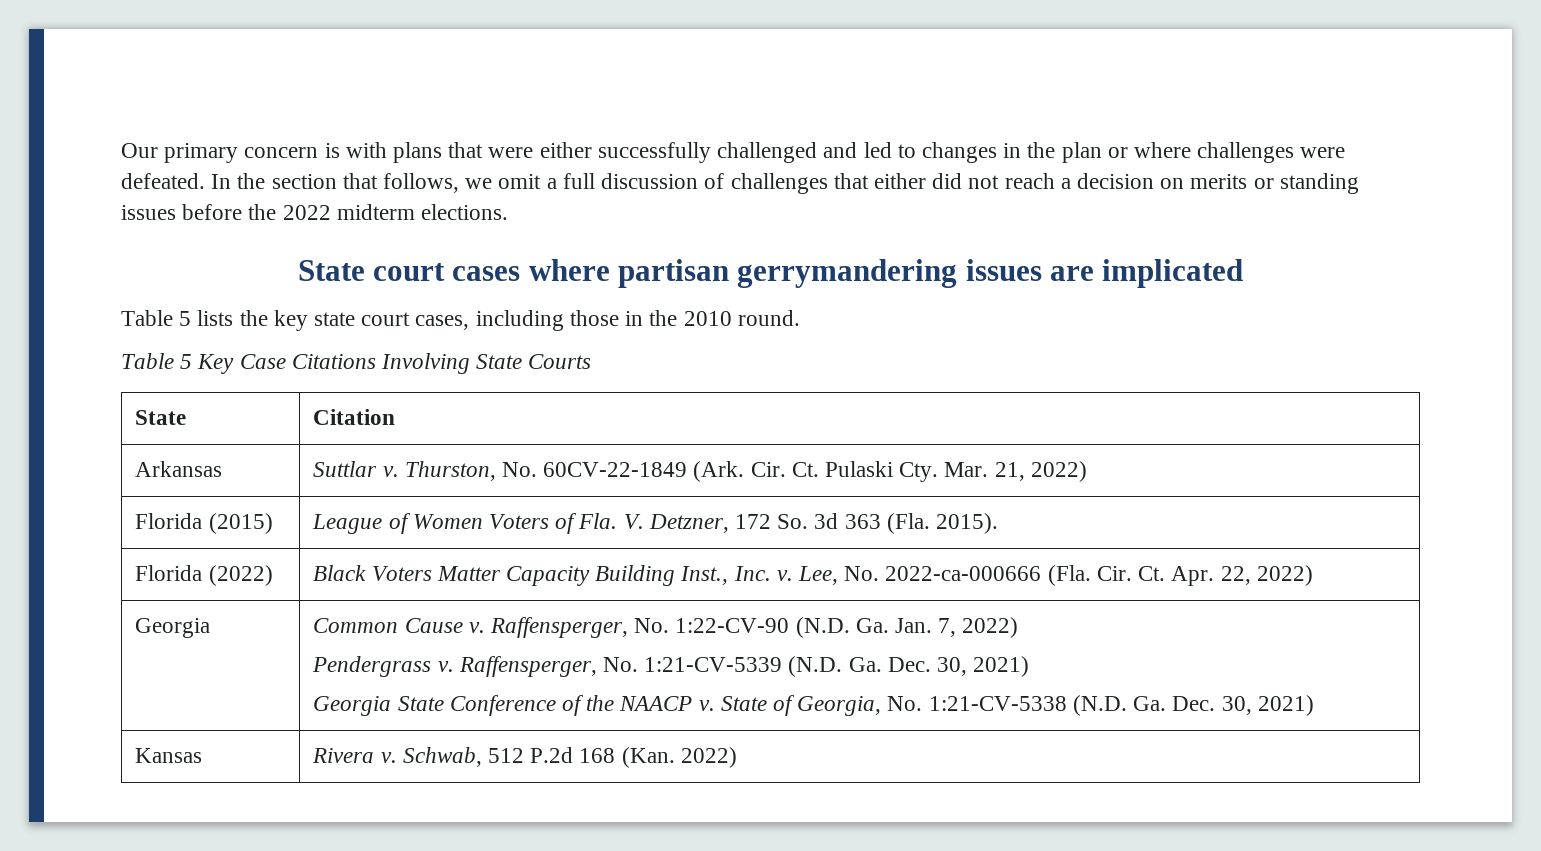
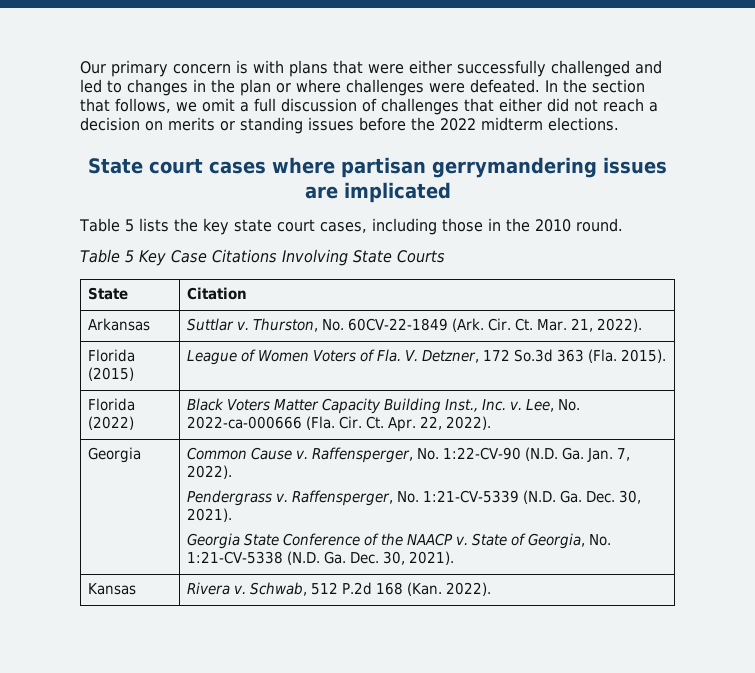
- Arkansas | Suttlar v. Thurston, No. 60CV-22-1849 (Ark. Cir. Ct. Pulaski Cty. Mar. 21, 2022)
+ Arkansas | Suttlar v. Thurston, No. 60CV-22-1849 (Ark. Cir. Ct. Mar. 21, 2022).
- Florida (2015) | League of Women Voters of Fla. V. Detzner, 172 So. 3d 363 (Fla. 2015).
+ Florida (2015) | League of Women Voters of Fla. V. Detzner, 172 So.3d 363 (Fla. 2015).
- Florida (2022) | Black Voters Matter Capacity Building Inst., Inc. v. Lee, No. 2022-ca-000666 (Fla. Cir. Ct. Apr. 22, 2022)
+ Florida (2022) | Black Voters Matter Capacity Building Inst., Inc. v. Lee, No. 2022-ca-000666 (Fla. Cir. Ct. Apr. 22, 2022).
- Georgia | Common Cause v. Raffensperger, No. 1:22-CV-90 (N.D. Ga. Jan. 7, 2022)
- Pendergrass v. Raffensperger, No. 1:21-CV-5339 (N.D. Ga. Dec. 30, 2021)
- Georgia State Conference of the NAACP v. State of Georgia, No. 1:21-CV-5338 (N.D. Ga. Dec. 30, 2021)
+ Georgia | Common Cause v. Raffensperger, No. 1:22-CV-90 (N.D. Ga. Jan. 7, 2022).
+ Pendergrass v. Raffensperger, No. 1:21-CV-5339 (N.D. Ga. Dec. 30, 2021).
+ Georgia State Conference of the NAACP v. State of Georgia, No. 1:21-CV-5338 (N.D. Ga. Dec. 30, 2021).
- Kansas | Rivera v. Schwab, 512 P.2d 168 (Kan. 2022)
+ Kansas | Rivera v. Schwab, 512 P.2d 168 (Kan. 2022).

